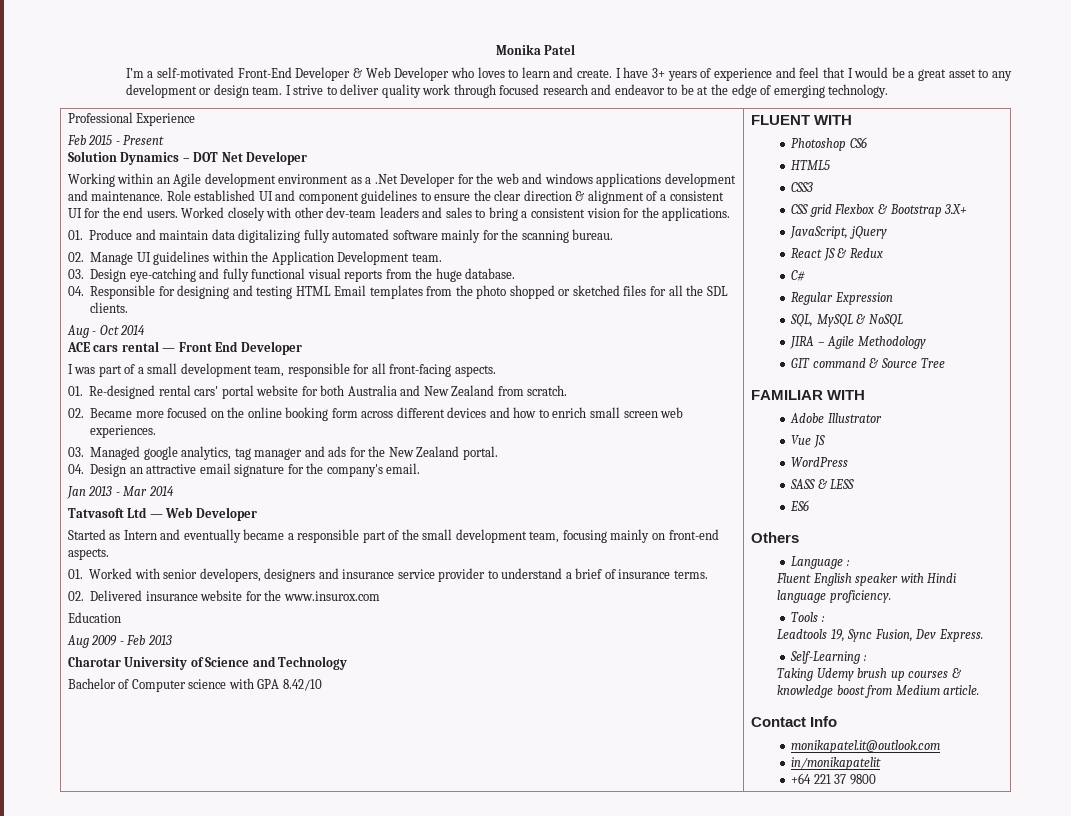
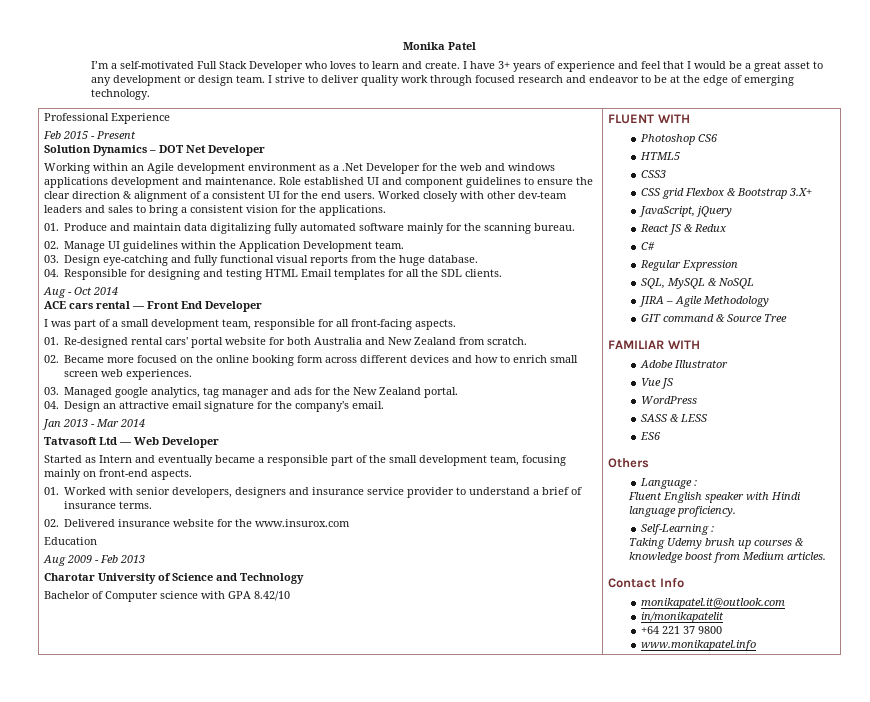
- I’m a self-motivated Front-End Developer & Web Developer who loves to learn and create.
+ I’m a self-motivated Full Stack Developer who loves to learn and create.
- 04. Responsible for designing and testing HTML Email templates from the photo shopped or sketched files for all the SDL clients.
+ 04. Responsible for designing and testing HTML Email templates for all the SDL clients.
- Tools :
- Leadtools 19, Sync Fusion, Dev Express.
- Taking Udemy brush up courses & knowledge boost from Medium article.
+ Taking Udemy brush up courses & knowledge boost from Medium articles.
+ www.monikapatel.info

